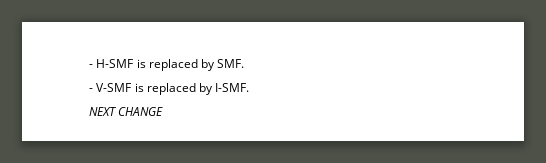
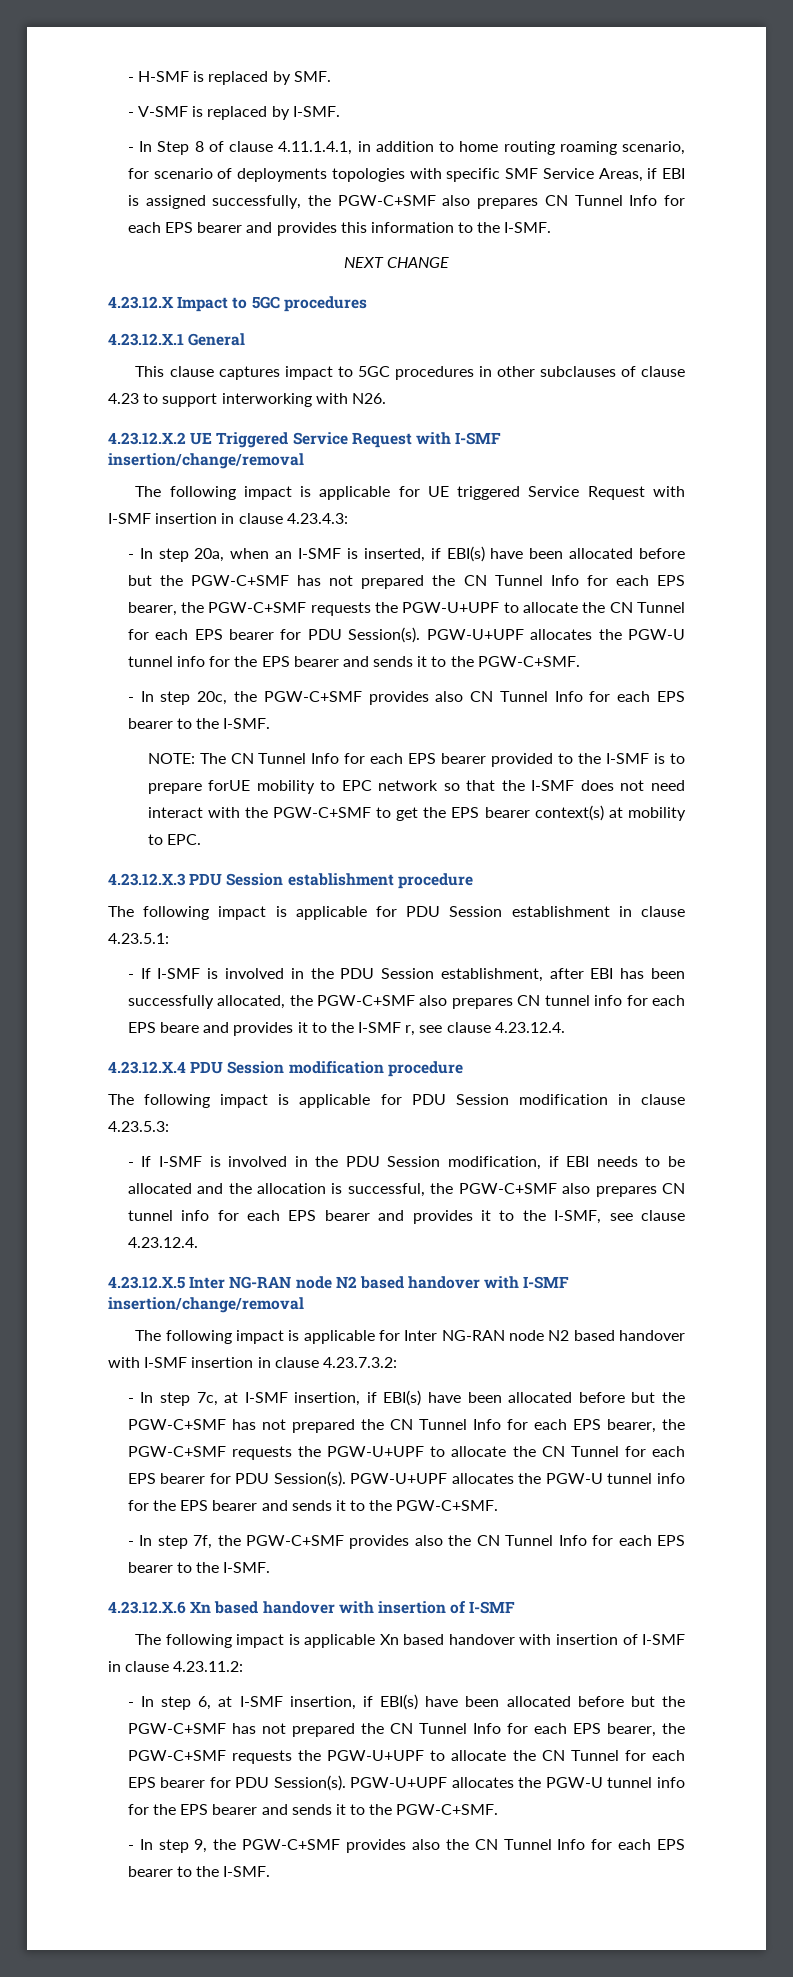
+ - In Step 8 of clause 4.11.1.4.1, in addition to home routing roaming scenario, for scenario of deployments topologies with specific SMF Service Areas, if EBI is assigned successfully, the PGW-C+SMF also prepares CN Tunnel Info for each EPS bearer and provides this information to the I-SMF.
  NEXT CHANGE
+ 4.23.12.X Impact to 5GC procedures
+ 4.23.12.X.1 General
+ This clause captures impact to 5GC procedures in other subclauses of clause 4.23 to support interworking with N26.
+ 4.23.12.X.2 UE Triggered Service Request with I-SMF insertion/change/removal
+ The following impact is applicable for UE triggered Service Request with I-SMF insertion in clause 4.23.4.3:
+ - In step 20a, when an I-SMF is inserted, if EBI(s) have been allocated before but the PGW-C+SMF has not prepared the CN Tunnel Info for each EPS bearer, the PGW-C+SMF requests the PGW-U+UPF to allocate the CN Tunnel for each EPS bearer for PDU Session(s). PGW-U+UPF allocates the PGW-U tunnel info for the EPS bearer and sends it to the PGW-C+SMF.
+ - In step 20c, the PGW-C+SMF provides also CN Tunnel Info for each EPS bearer to the I-SMF.
+ NOTE: The CN Tunnel Info for each EPS bearer provided to the I-SMF is to prepare forUE mobility to EPC network so that the I-SMF does not need interact with the PGW-C+SMF to get the EPS bearer context(s) at mobility to EPC.
+ 4.23.12.X.3 PDU Session establishment procedure
+ The following impact is applicable for PDU Session establishment in clause 4.23.5.1:
+ - If I-SMF is involved in the PDU Session establishment, after EBI has been successfully allocated, the PGW-C+SMF also prepares CN tunnel info for each EPS beare and provides it to the I-SMF r, see clause 4.23.12.4.
+ 4.23.12.X.4 PDU Session modification procedure
+ The following impact is applicable for PDU Session modification in clause 4.23.5.3:
+ - If I-SMF is involved in the PDU Session modification, if EBI needs to be allocated and the allocation is successful, the PGW-C+SMF also prepares CN tunnel info for each EPS bearer and provides it to the I-SMF, see clause 4.23.12.4.
+ 4.23.12.X.5 Inter NG-RAN node N2 based handover with I-SMF insertion/change/removal
+ The following impact is applicable for Inter NG-RAN node N2 based handover with I-SMF insertion in clause 4.23.7.3.2:
+ - In step 7c, at I-SMF insertion, if EBI(s) have been allocated before but the PGW-C+SMF has not prepared the CN Tunnel Info for each EPS bearer, the PGW-C+SMF requests the PGW-U+UPF to allocate the CN Tunnel for each EPS bearer for PDU Session(s). PGW-U+UPF allocates the PGW-U tunnel info for the EPS bearer and sends it to the PGW-C+SMF.
+ - In step 7f, the PGW-C+SMF provides also the CN Tunnel Info for each EPS bearer to the I-SMF.
+ 4.23.12.X.6 Xn based handover with insertion of I-SMF
+ The following impact is applicable Xn based handover with insertion of I-SMF in clause 4.23.11.2:
+ - In step 6, at I-SMF insertion, if EBI(s) have been allocated before but the PGW-C+SMF has not prepared the CN Tunnel Info for each EPS bearer, the PGW-C+SMF requests the PGW-U+UPF to allocate the CN Tunnel for each EPS bearer for PDU Session(s). PGW-U+UPF allocates the PGW-U tunnel info for the EPS bearer and sends it to the PGW-C+SMF.
+ - In step 9, the PGW-C+SMF provides also the CN Tunnel Info for each EPS bearer to the I-SMF.

